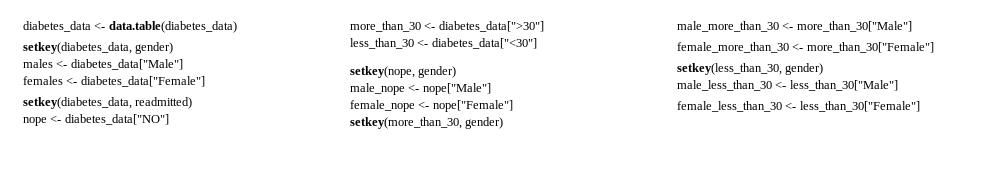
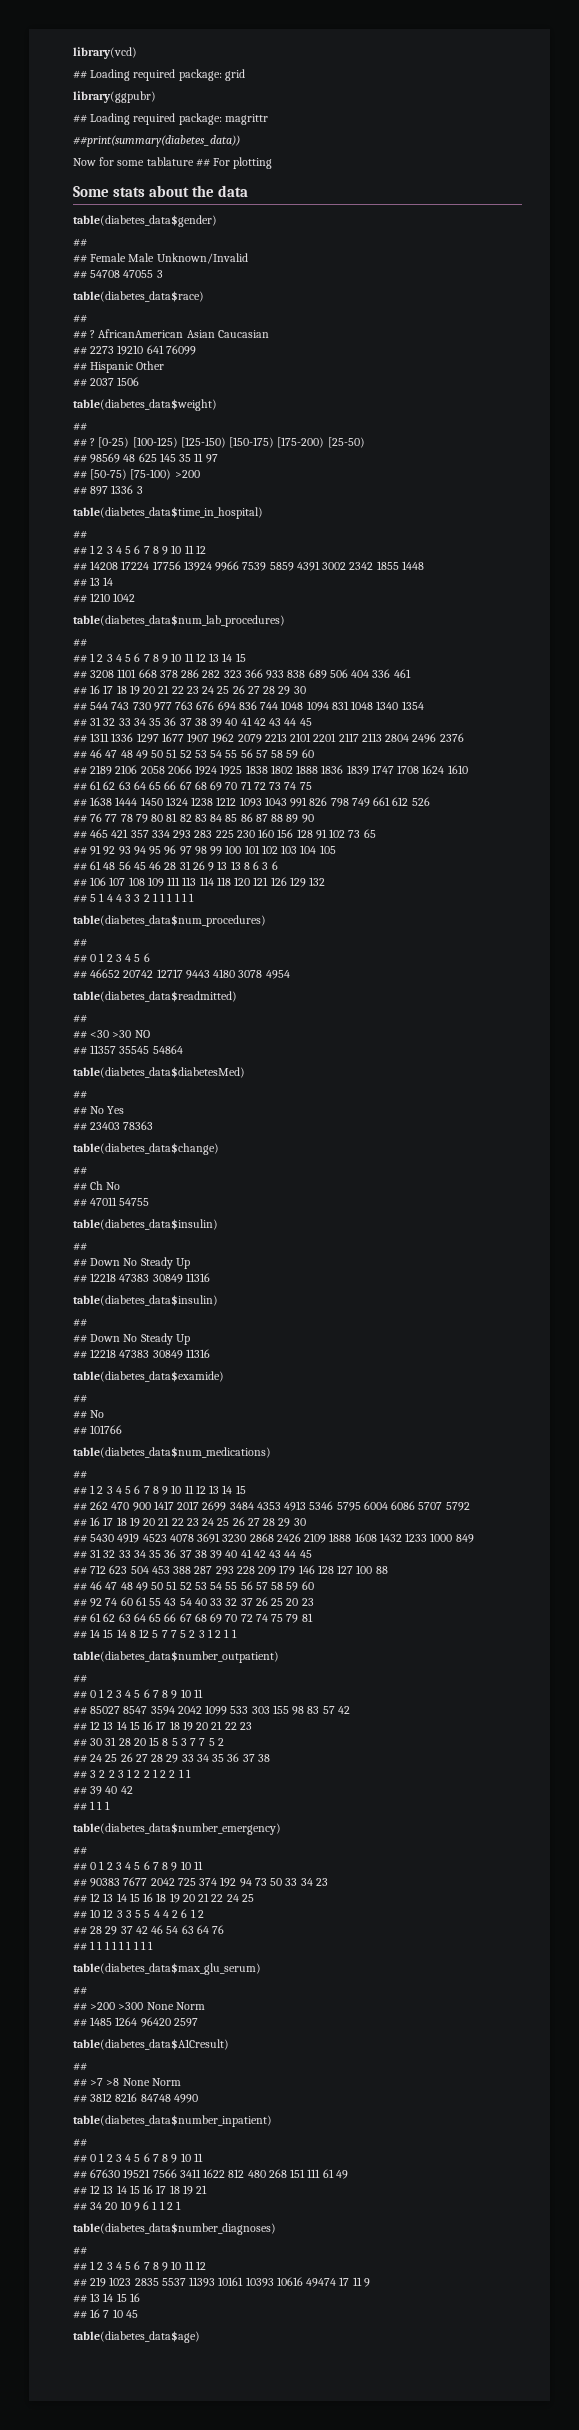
- diabetes_data <- data.table(diabetes_data)
- setkey(diabetes_data, gender)
- males <- diabetes_data["Male"]
- females <- diabetes_data["Female"]
- setkey(diabetes_data, readmitted)
- nope <- diabetes_data["NO"]
- more_than_30 <- diabetes_data[">30"]
- less_than_30 <- diabetes_data["<30"]
- setkey(nope, gender)
- male_nope <- nope["Male"]
- female_nope <- nope["Female"]
- setkey(more_than_30, gender)
- male_more_than_30 <- more_than_30["Male"]
- female_more_than_30 <- more_than_30["Female"]
- setkey(less_than_30, gender)
- male_less_than_30 <- less_than_30["Male"]
- female_less_than_30 <- less_than_30["Female"]
+ library(vcd)
+ ## Loading required package: grid
+ library(ggpubr)
+ ## Loading required package: magrittr
+ ##print(summary(diabetes_data))
+ Now for some tablature ## For plotting
+ Some stats about the data
+ table(diabetes_data$gender)
+ ##
+ ## Female Male Unknown/Invalid
+ ## 54708 47055 3
+ table(diabetes_data$race)
+ ##
+ ## ? AfricanAmerican Asian Caucasian
+ ## 2273 19210 641 76099
+ ## Hispanic Other
+ ## 2037 1506
+ table(diabetes_data$weight)
+ ##
+ ## ? [0-25) [100-125) [125-150) [150-175) [175-200) [25-50)
+ ## 98569 48 625 145 35 11 97
+ ## [50-75) [75-100) >200
+ ## 897 1336 3
+ table(diabetes_data$time_in_hospital)
+ ##
+ ## 1 2 3 4 5 6 7 8 9 10 11 12
+ ## 14208 17224 17756 13924 9966 7539 5859 4391 3002 2342 1855 1448
+ ## 13 14
+ ## 1210 1042
+ table(diabetes_data$num_lab_procedures)
+ ##
+ ## 1 2 3 4 5 6 7 8 9 10 11 12 13 14 15
+ ## 3208 1101 668 378 286 282 323 366 933 838 689 506 404 336 461
+ ## 16 17 18 19 20 21 22 23 24 25 26 27 28 29 30
+ ## 544 743 730 977 763 676 694 836 744 1048 1094 831 1048 1340 1354
+ ## 31 32 33 34 35 36 37 38 39 40 41 42 43 44 45
+ ## 1311 1336 1297 1677 1907 1962 2079 2213 2101 2201 2117 2113 2804 2496 2376
+ ## 46 47 48 49 50 51 52 53 54 55 56 57 58 59 60
+ ## 2189 2106 2058 2066 1924 1925 1838 1802 1888 1836 1839 1747 1708 1624 1610
+ ## 61 62 63 64 65 66 67 68 69 70 71 72 73 74 75
+ ## 1638 1444 1450 1324 1238 1212 1093 1043 991 826 798 749 661 612 526
+ ## 76 77 78 79 80 81 82 83 84 85 86 87 88 89 90
+ ## 465 421 357 334 293 283 225 230 160 156 128 91 102 73 65
+ ## 91 92 93 94 95 96 97 98 99 100 101 102 103 104 105
+ ## 61 48 56 45 46 28 31 26 9 13 13 8 6 3 6
+ ## 106 107 108 109 111 113 114 118 120 121 126 129 132
+ ## 5 1 4 4 3 3 2 1 1 1 1 1 1
+ table(diabetes_data$num_procedures)
+ ##
+ ## 0 1 2 3 4 5 6
+ ## 46652 20742 12717 9443 4180 3078 4954
+ table(diabetes_data$readmitted)
+ ##
+ ## <30 >30 NO
+ ## 11357 35545 54864
+ table(diabetes_data$diabetesMed)
+ ##
+ ## No Yes
+ ## 23403 78363
+ table(diabetes_data$change)
+ ##
+ ## Ch No
+ ## 47011 54755
+ table(diabetes_data$insulin)
+ ##
+ ## Down No Steady Up
+ ## 12218 47383 30849 11316
+ table(diabetes_data$insulin)
+ ##
+ ## Down No Steady Up
+ ## 12218 47383 30849 11316
+ table(diabetes_data$examide)
+ ##
+ ## No
+ ## 101766
+ table(diabetes_data$num_medications)
+ ##
+ ## 1 2 3 4 5 6 7 8 9 10 11 12 13 14 15
+ ## 262 470 900 1417 2017 2699 3484 4353 4913 5346 5795 6004 6086 5707 5792
+ ## 16 17 18 19 20 21 22 23 24 25 26 27 28 29 30
+ ## 5430 4919 4523 4078 3691 3230 2868 2426 2109 1888 1608 1432 1233 1000 849
+ ## 31 32 33 34 35 36 37 38 39 40 41 42 43 44 45
+ ## 712 623 504 453 388 287 293 228 209 179 146 128 127 100 88
+ ## 46 47 48 49 50 51 52 53 54 55 56 57 58 59 60
+ ## 92 74 60 61 55 43 54 40 33 32 37 26 25 20 23
+ ## 61 62 63 64 65 66 67 68 69 70 72 74 75 79 81
+ ## 14 15 14 8 12 5 7 7 5 2 3 1 2 1 1
+ table(diabetes_data$number_outpatient)
+ ##
+ ## 0 1 2 3 4 5 6 7 8 9 10 11
+ ## 85027 8547 3594 2042 1099 533 303 155 98 83 57 42
+ ## 12 13 14 15 16 17 18 19 20 21 22 23
+ ## 30 31 28 20 15 8 5 3 7 7 5 2
+ ## 24 25 26 27 28 29 33 34 35 36 37 38
+ ## 3 2 2 3 1 2 2 1 2 2 1 1
+ ## 39 40 42
+ ## 1 1 1
+ table(diabetes_data$number_emergency)
+ ##
+ ## 0 1 2 3 4 5 6 7 8 9 10 11
+ ## 90383 7677 2042 725 374 192 94 73 50 33 34 23
+ ## 12 13 14 15 16 18 19 20 21 22 24 25
+ ## 10 12 3 3 5 5 4 4 2 6 1 2
+ ## 28 29 37 42 46 54 63 64 76
+ ## 1 1 1 1 1 1 1 1 1
+ table(diabetes_data$max_glu_serum)
+ ##
+ ## >200 >300 None Norm
+ ## 1485 1264 96420 2597
+ table(diabetes_data$A1Cresult)
+ ##
+ ## >7 >8 None Norm
+ ## 3812 8216 84748 4990
+ table(diabetes_data$number_inpatient)
+ ##
+ ## 0 1 2 3 4 5 6 7 8 9 10 11
+ ## 67630 19521 7566 3411 1622 812 480 268 151 111 61 49
+ ## 12 13 14 15 16 17 18 19 21
+ ## 34 20 10 9 6 1 1 2 1
+ table(diabetes_data$number_diagnoses)
+ ##
+ ## 1 2 3 4 5 6 7 8 9 10 11 12
+ ## 219 1023 2835 5537 11393 10161 10393 10616 49474 17 11 9
+ ## 13 14 15 16
+ ## 16 7 10 45
+ table(diabetes_data$age)

